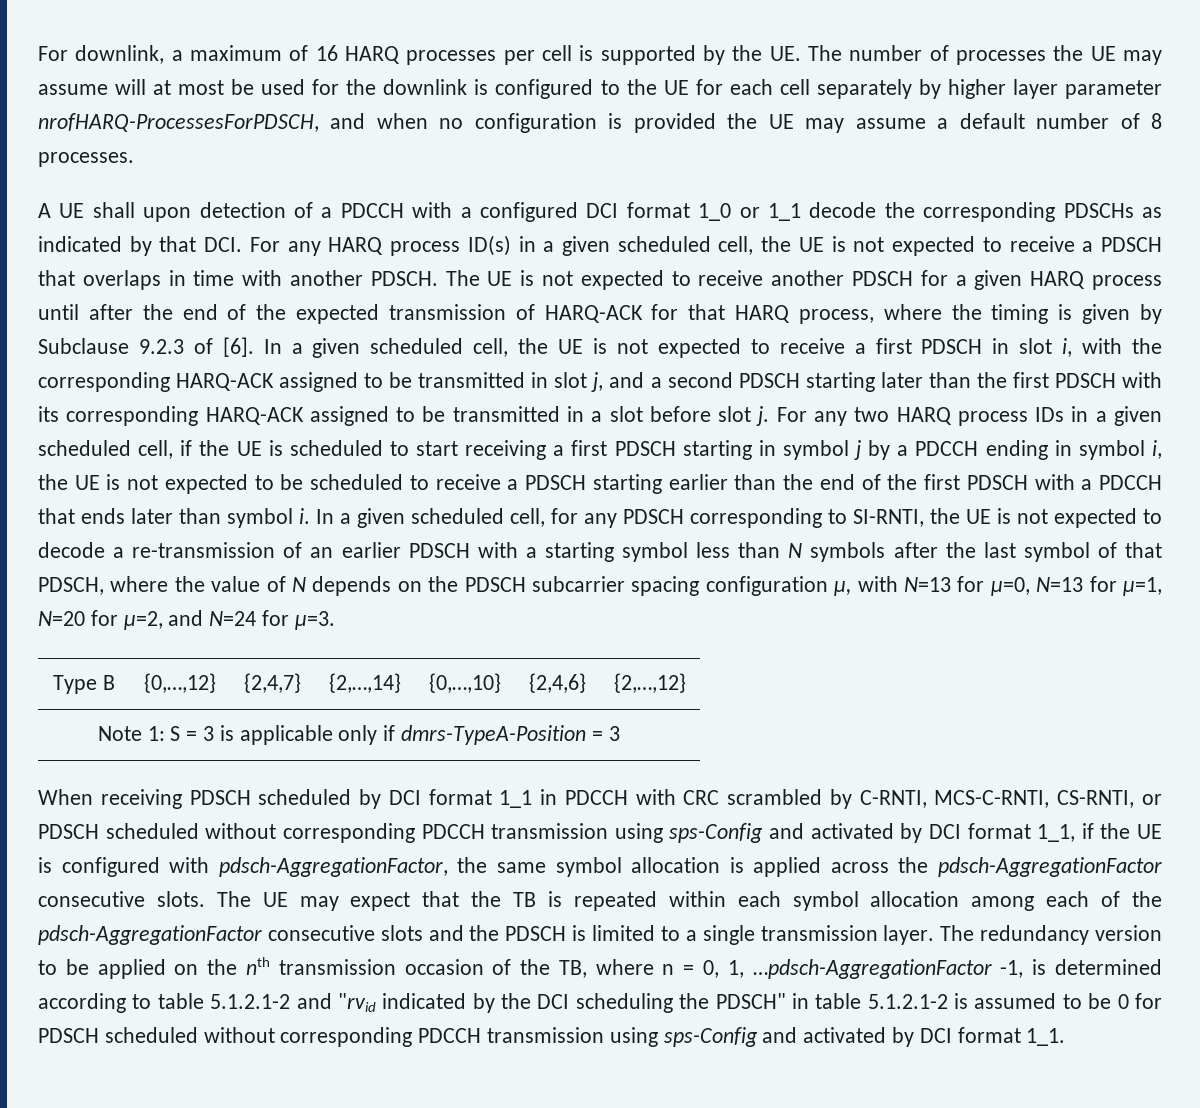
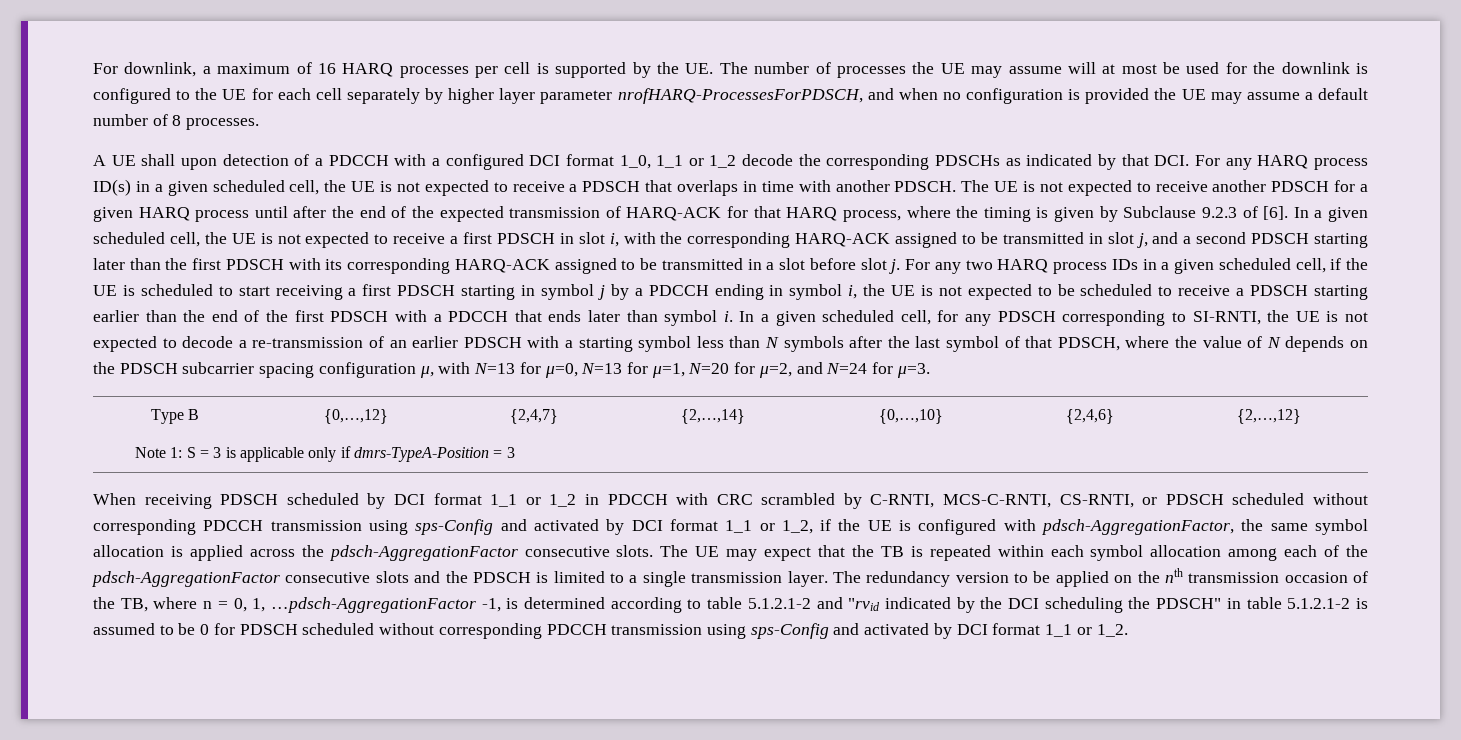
- A UE shall upon detection of a PDCCH with a configured DCI format 1_0 or 1_1 decode the corresponding PDSCHs as indicated by that DCI. For any HARQ process ID(s) in a given scheduled cell, the UE is not expected to receive a PDSCH that overlaps in time with another PDSCH.
+ A UE shall upon detection of a PDCCH with a configured DCI format 1_0, 1_1 or 1_2 decode the corresponding PDSCHs as indicated by that DCI. For any HARQ process ID(s) in a given scheduled cell, the UE is not expected to receive a PDSCH that overlaps in time with another PDSCH.
- When receiving PDSCH scheduled by DCI format 1_1 in PDCCH with CRC scrambled by C-RNTI, MCS-C-RNTI, CS-RNTI, or PDSCH scheduled without corresponding PDCCH transmission using sps-Config and activated by DCI format 1_1, if the UE is configured with pdsch-AggregationFactor, the same symbol allocation is applied across the pdsch-AggregationFactor consecutive slots.
+ When receiving PDSCH scheduled by DCI format 1_1 or 1_2 in PDCCH with CRC scrambled by C-RNTI, MCS-C-RNTI, CS-RNTI, or PDSCH scheduled without corresponding PDCCH transmission using sps-Config and activated by DCI format 1_1 or 1_2, if the UE is configured with pdsch-AggregationFactor, the same symbol allocation is applied across the pdsch-AggregationFactor consecutive slots.
- The redundancy version to be applied on the nth transmission occasion of the TB, where n = 0, 1, …pdsch-AggregationFactor -1, is determined according to table 5.1.2.1-2 and "rvid indicated by the DCI scheduling the PDSCH" in table 5.1.2.1-2 is assumed to be 0 for PDSCH scheduled without corresponding PDCCH transmission using sps-Config and activated by DCI format 1_1.
+ The redundancy version to be applied on the nth transmission occasion of the TB, where n = 0, 1, …pdsch-AggregationFactor -1, is determined according to table 5.1.2.1-2 and "rvid indicated by the DCI scheduling the PDSCH" in table 5.1.2.1-2 is assumed to be 0 for PDSCH scheduled without corresponding PDCCH transmission using sps-Config and activated by DCI format 1_1 or 1_2.

